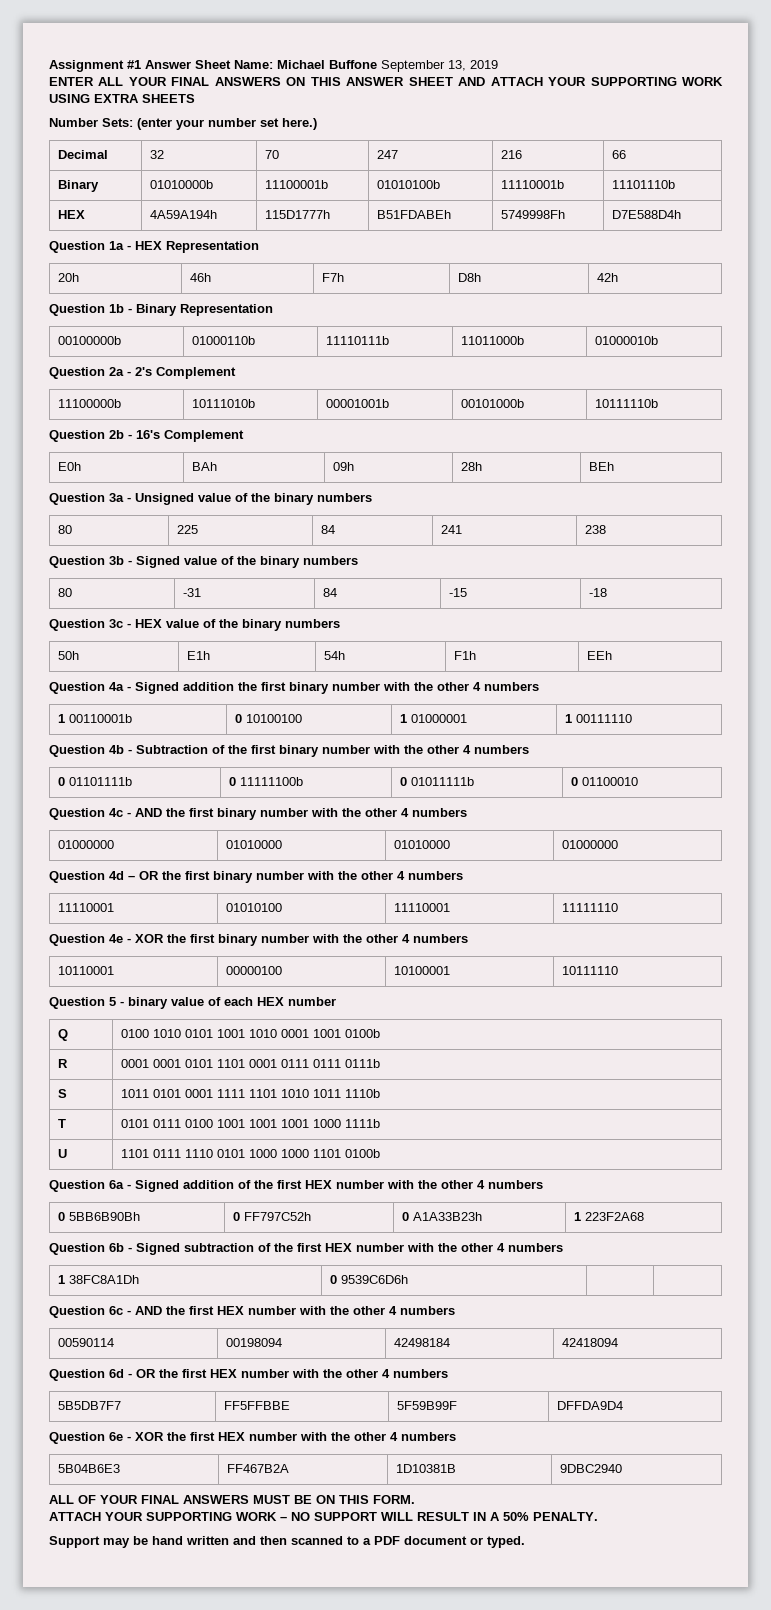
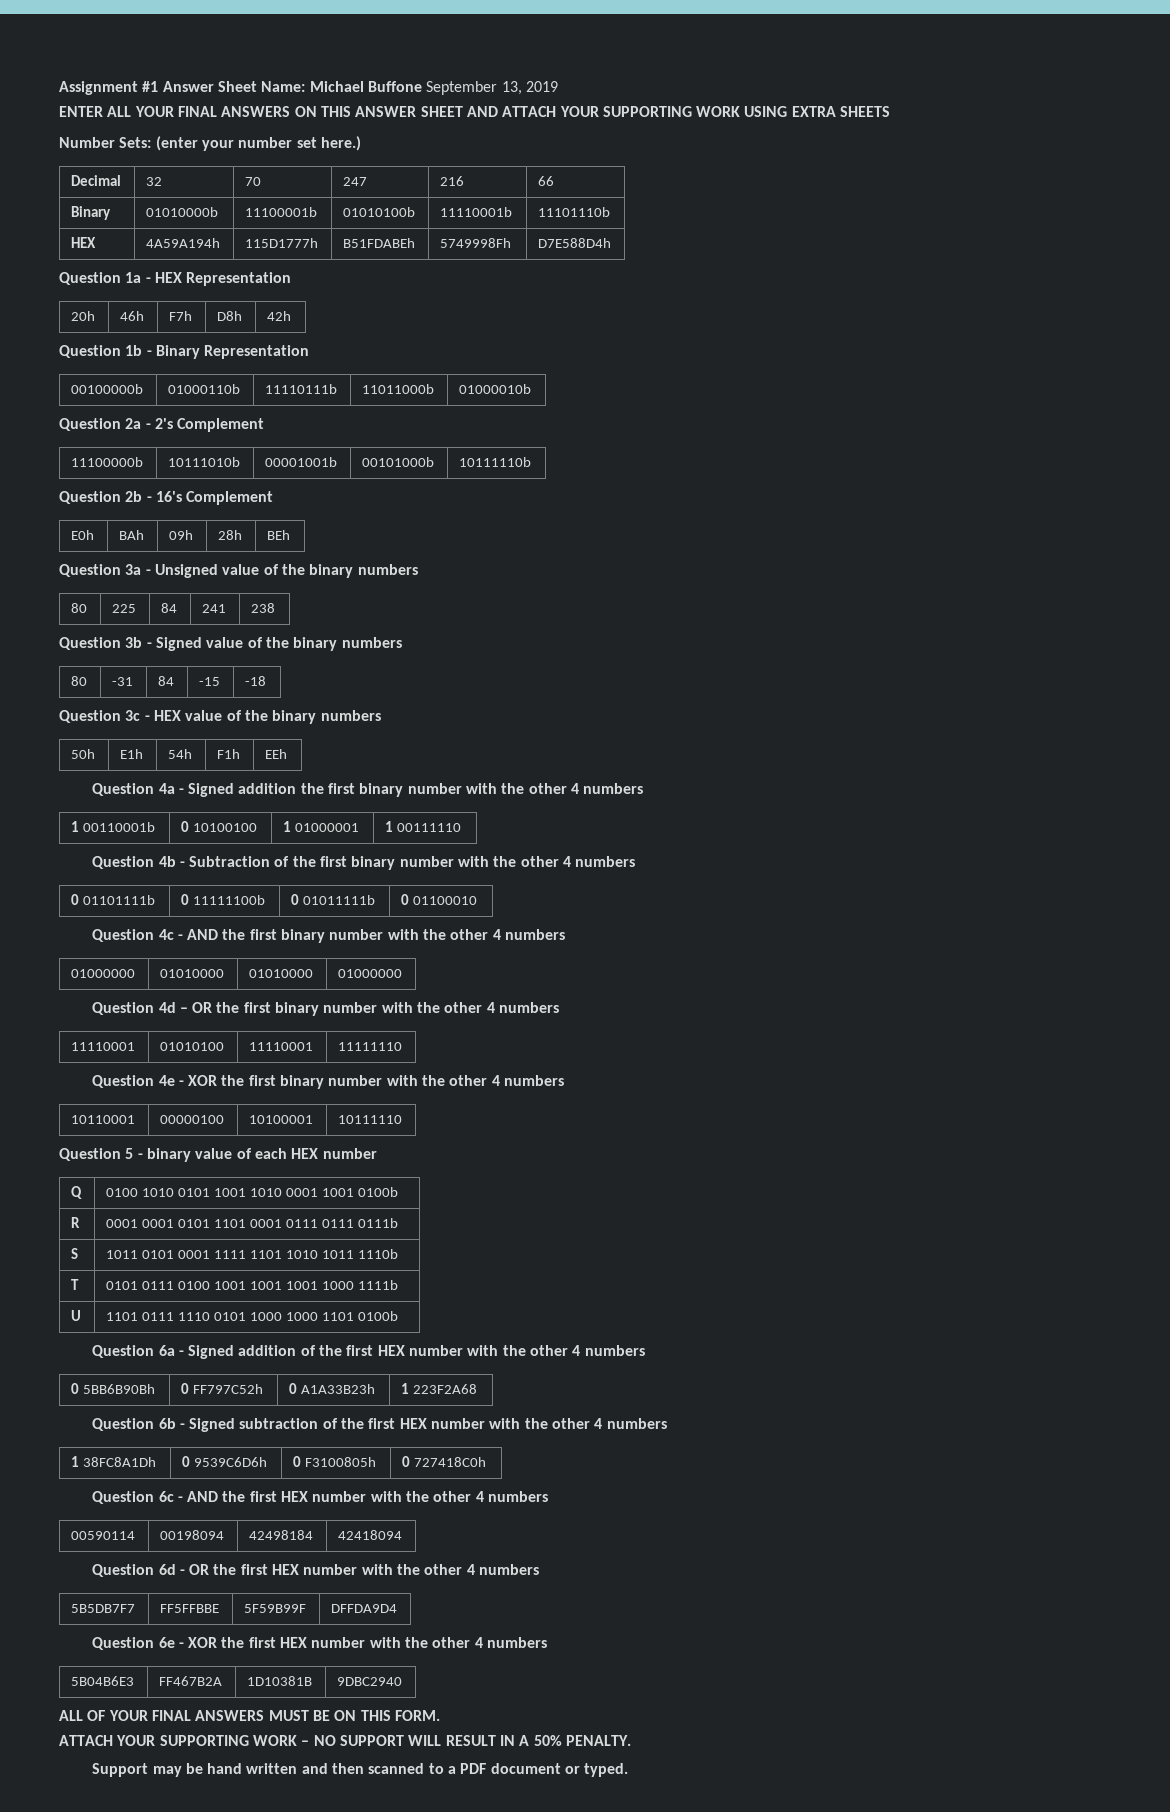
- 1 38FC8A1Dh | 0 9539C6D6h | |
+ 1 38FC8A1Dh | 0 9539C6D6h | 0 F3100805h | 0 727418C0h

